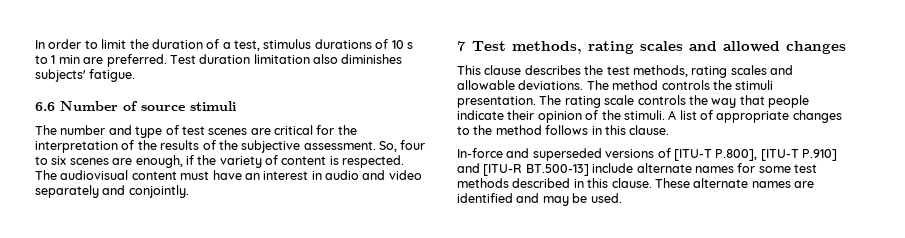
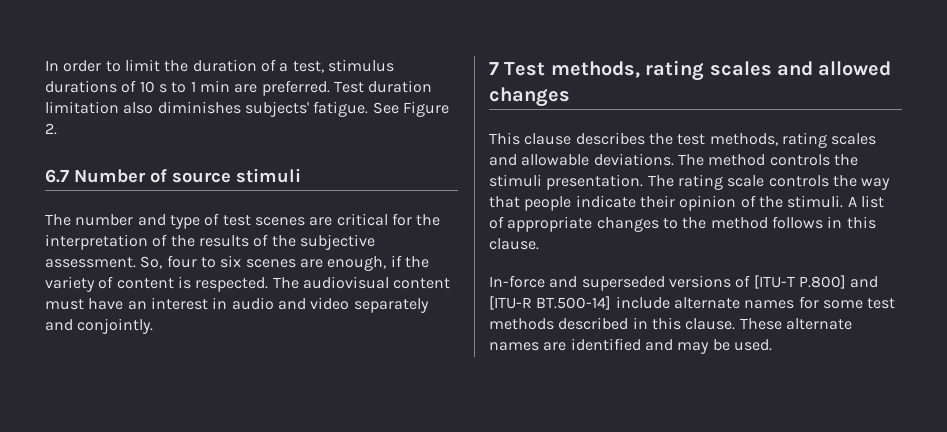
- Test duration limitation also diminishes subjects' fatigue.
- 6.6 Number of source stimuli
+ Test duration limitation also diminishes subjects' fatigue. See Figure 2.
+ 6.7 Number of source stimuli
- In-force and superseded versions of [ITU-T P.800], [ITU-T P.910] and [ITU-R BT.500-13] include alternate names for some test methods described in this clause.
+ In-force and superseded versions of [ITU-T P.800] and [ITU-R BT.500-14] include alternate names for some test methods described in this clause.

